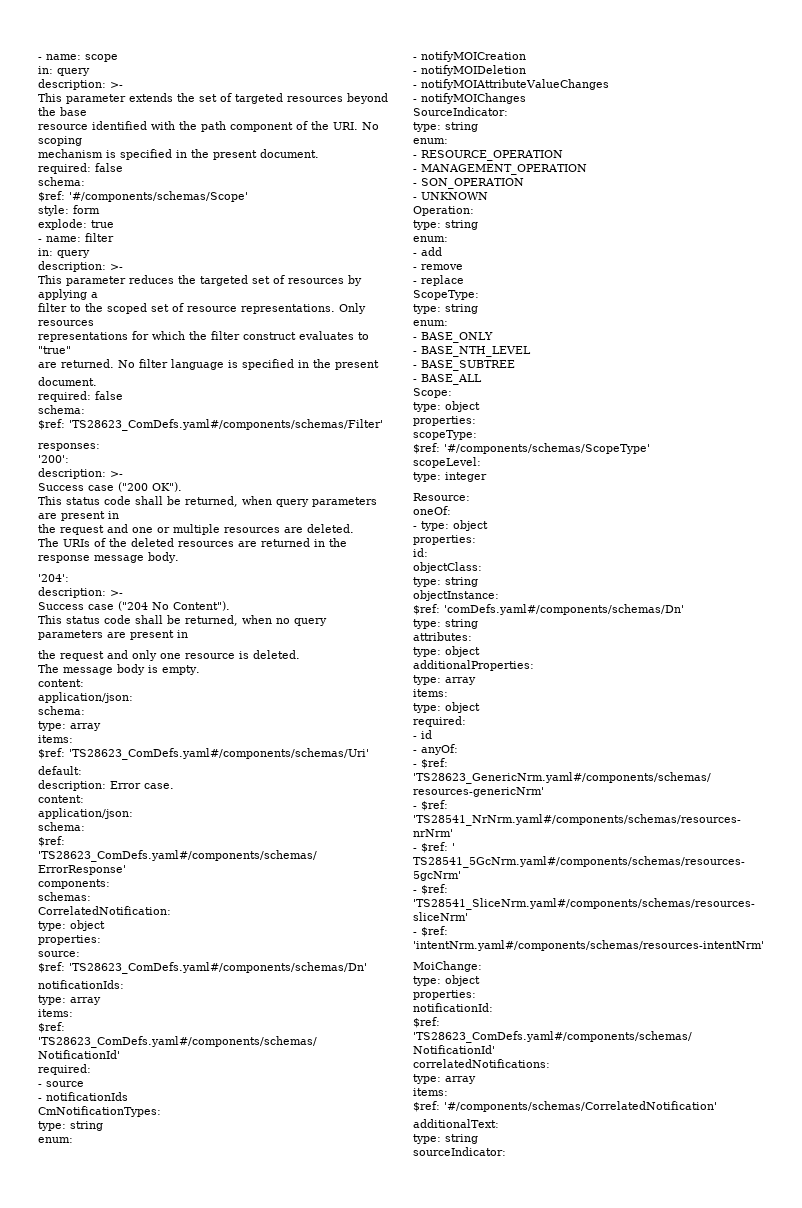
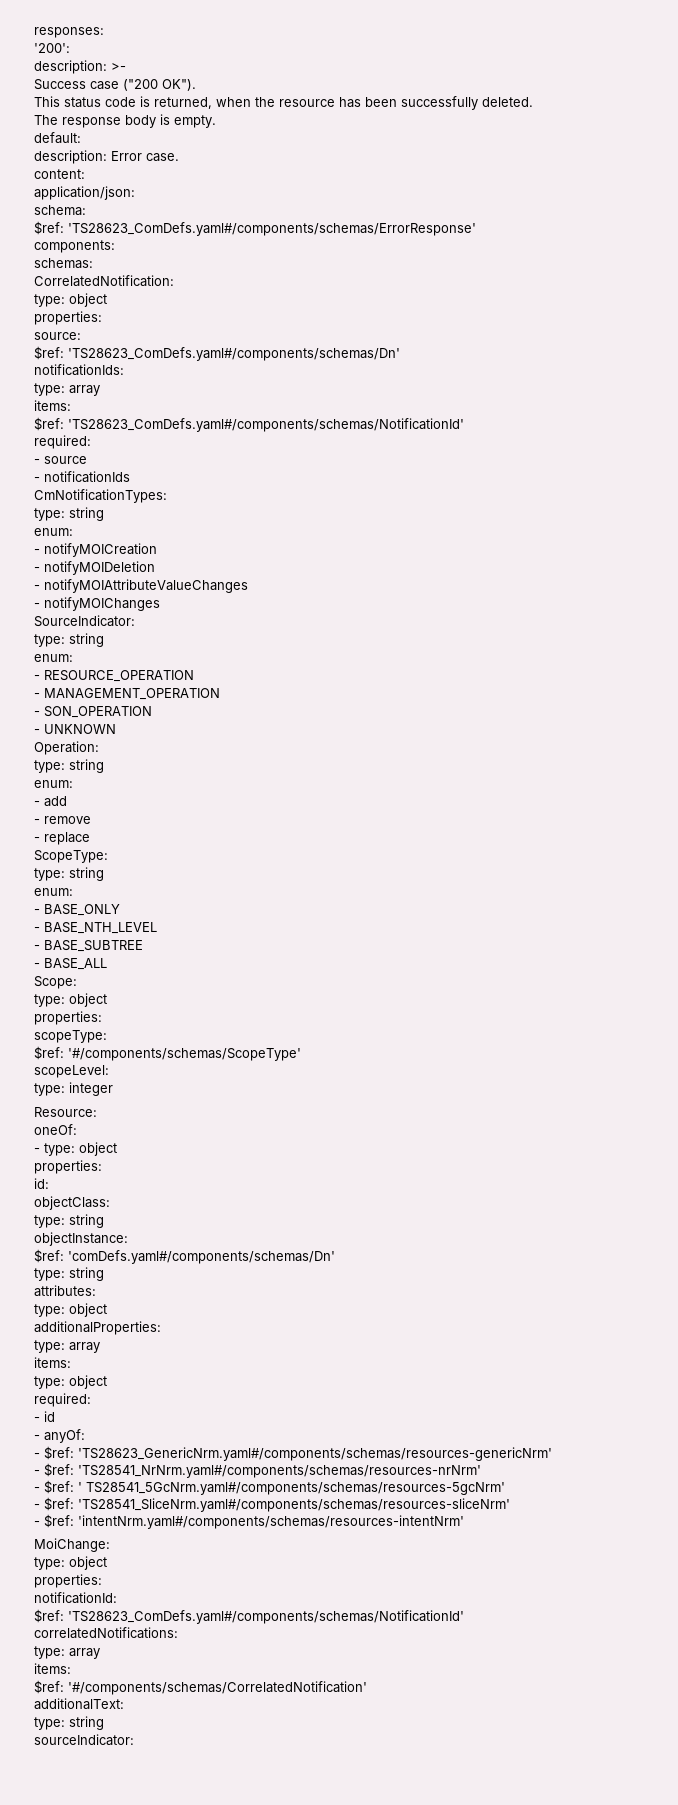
- - name: scope
- in: query
- description: >-
- This parameter extends the set of targeted resources beyond the base
- resource identified with the path component of the URI. No scoping
- mechanism is specified in the present document.
- required: false
- schema:
- $ref: '#/components/schemas/Scope'
- style: form
- explode: true
- - name: filter
- in: query
- description: >-
- This parameter reduces the targeted set of resources by applying a
- filter to the scoped set of resource representations. Only resources
- representations for which the filter construct evaluates to "true"
- are returned. No filter language is specified in the present
- document.
- required: false
- schema:
- $ref: 'TS28623_ComDefs.yaml#/components/schemas/Filter'
- This status code shall be returned, when query parameters are present in
- the request and one or multiple resources are deleted.
- The URIs of the deleted resources are returned in the response message body.
- '204':
- description: >-
- Success case ("204 No Content").
- This status code shall be returned, when no query parameters are present in
- the request and only one resource is deleted.
- The message body is empty.
- content:
- application/json:
- schema:
- type: array
- items:
- $ref: 'TS28623_ComDefs.yaml#/components/schemas/Uri'
+ This status code is returned, when the resource has been successfully deleted.
+ The response body is empty.

